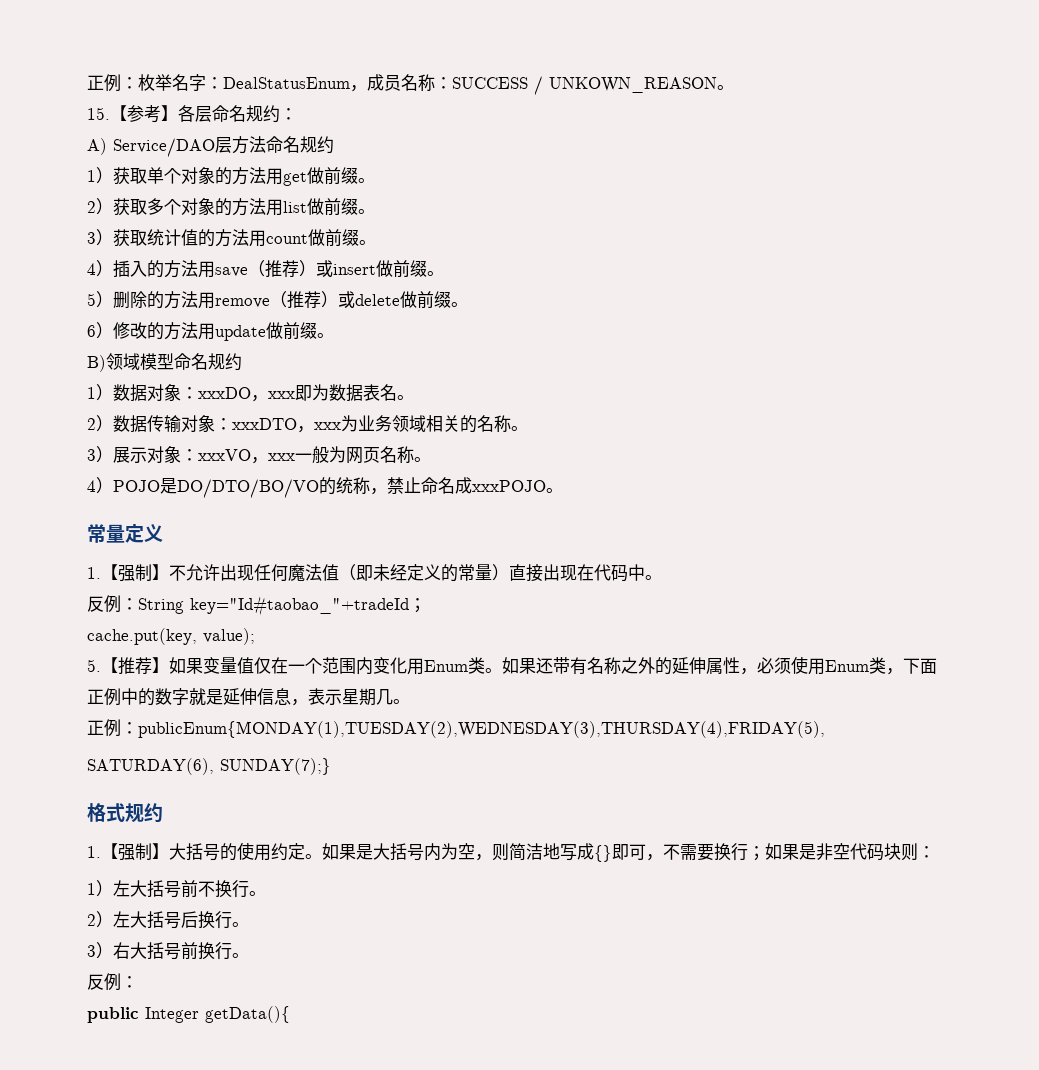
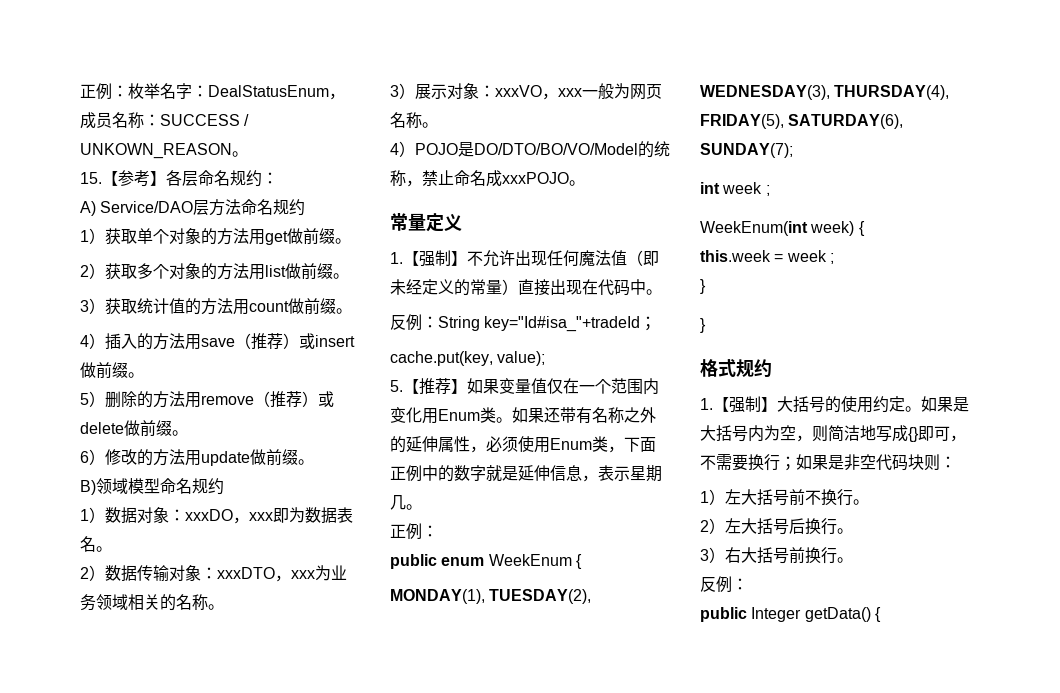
- 4）POJO是DO/DTO/BO/VO的统称，禁止命名成xxxPOJO。
+ 4）POJO是DO/DTO/BO/VO/Model的统称，禁止命名成xxxPOJO。
- 反例：String key="Id#taobao_"+tradeId；
+ 反例：String key="Id#isa_"+tradeId；
  如果还带有名称之外的延伸属性，必须使用Enum类，下面正例中的数字就是延伸信息，表示星期几。
- 正例：publicEnum{MONDAY(1),TUESDAY(2),WEDNESDAY(3),THURSDAY(4),FRIDAY(5),
- SATURDAY(6), SUNDAY(7);}
+ 正例：
+ public enum WeekEnum {
+ MONDAY(1), TUESDAY(2), WEDNESDAY(3), THURSDAY(4), FRIDAY(5), SATURDAY(6), SUNDAY(7);
+ int week ;
+ WeekEnum(int week) {
+ this.week = week ;
+ }
+ }
- public Integer getData(){
+ public Integer getData() {

